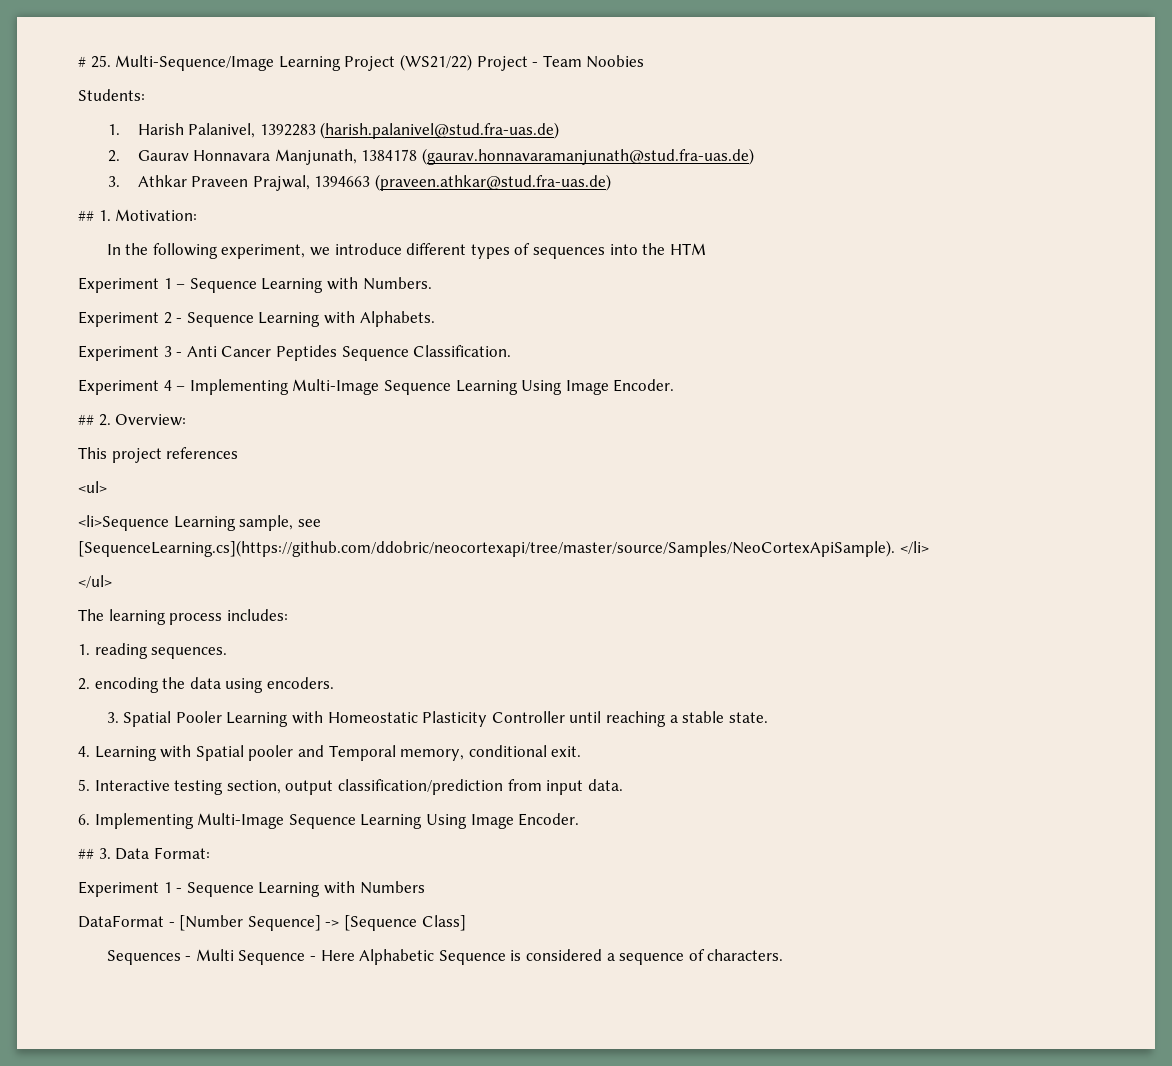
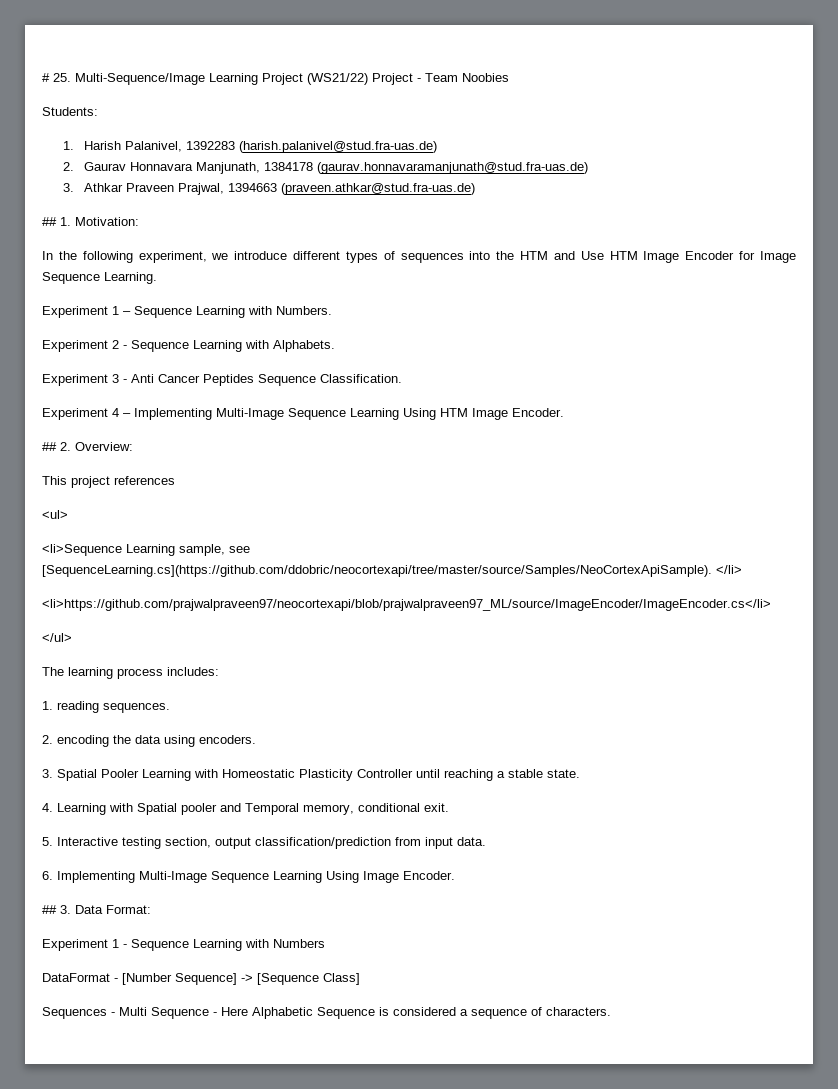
- In the following experiment, we introduce different types of sequences into the HTM
+ In the following experiment, we introduce different types of sequences into the HTM and Use HTM Image Encoder for Image Sequence Learning.
- Experiment 4 – Implementing Multi-Image Sequence Learning Using Image Encoder.
+ Experiment 4 – Implementing Multi-Image Sequence Learning Using HTM Image Encoder.
+ <li>https://github.com/prajwalpraveen97/neocortexapi/blob/prajwalpraveen97_ML/source/ImageEncoder/ImageEncoder.cs</li>

